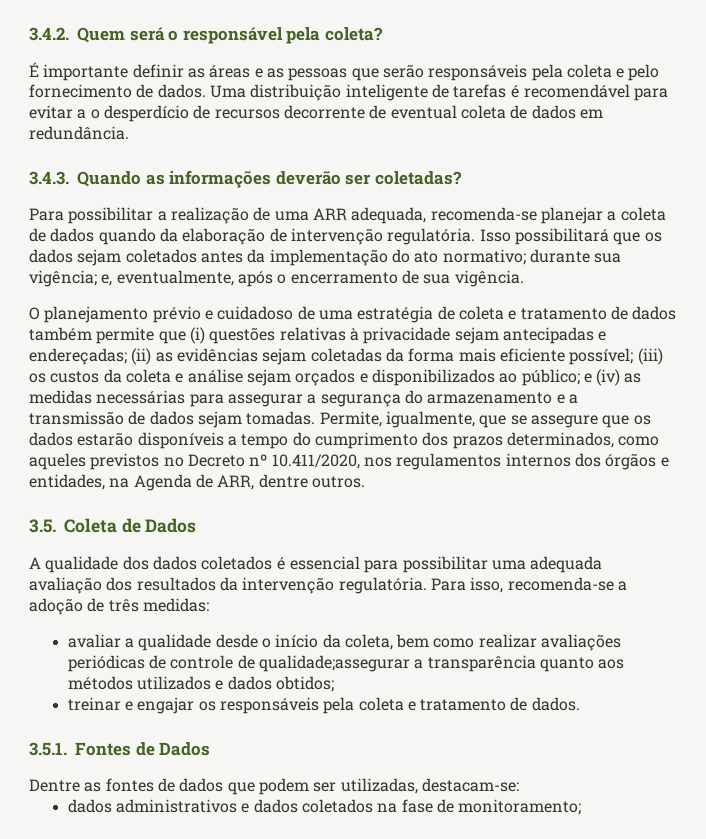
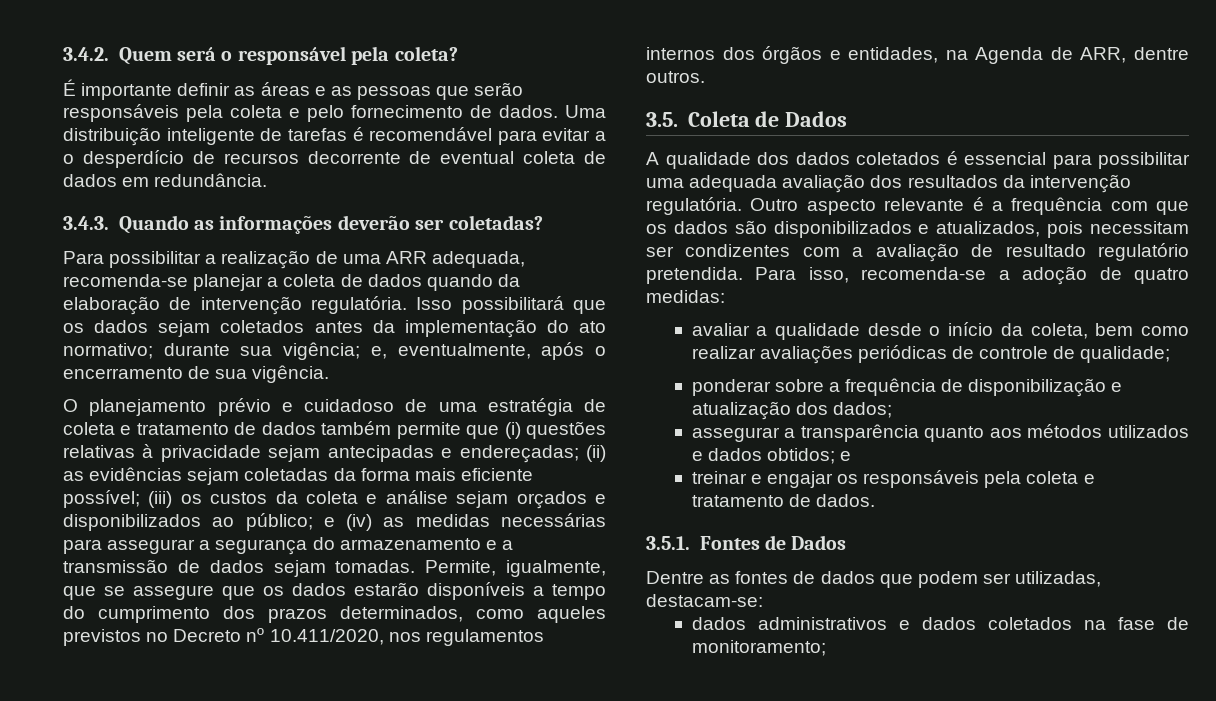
+ Outro aspecto relevante é a frequência com que os dados são disponibilizados e atualizados, pois necessitam ser condizentes com a avaliação de resultado regulatório pretendida.
- Para isso, recomenda-se a adoção de três medidas:
+ Para isso, recomenda-se a adoção de quatro medidas:
- avaliar a qualidade desde o início da coleta, bem como realizar avaliações periódicas de controle de qualidade;assegurar a transparência quanto aos métodos utilizados e dados obtidos;
+ avaliar a qualidade desde o início da coleta, bem como realizar avaliações periódicas de controle de qualidade;
+ ponderar sobre a frequência de disponibilização e atualização dos dados;
+ assegurar a transparência quanto aos métodos utilizados e dados obtidos; e

